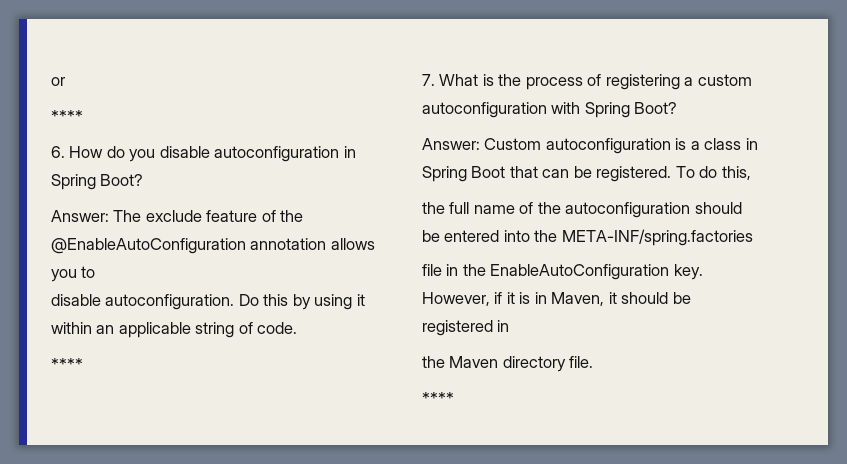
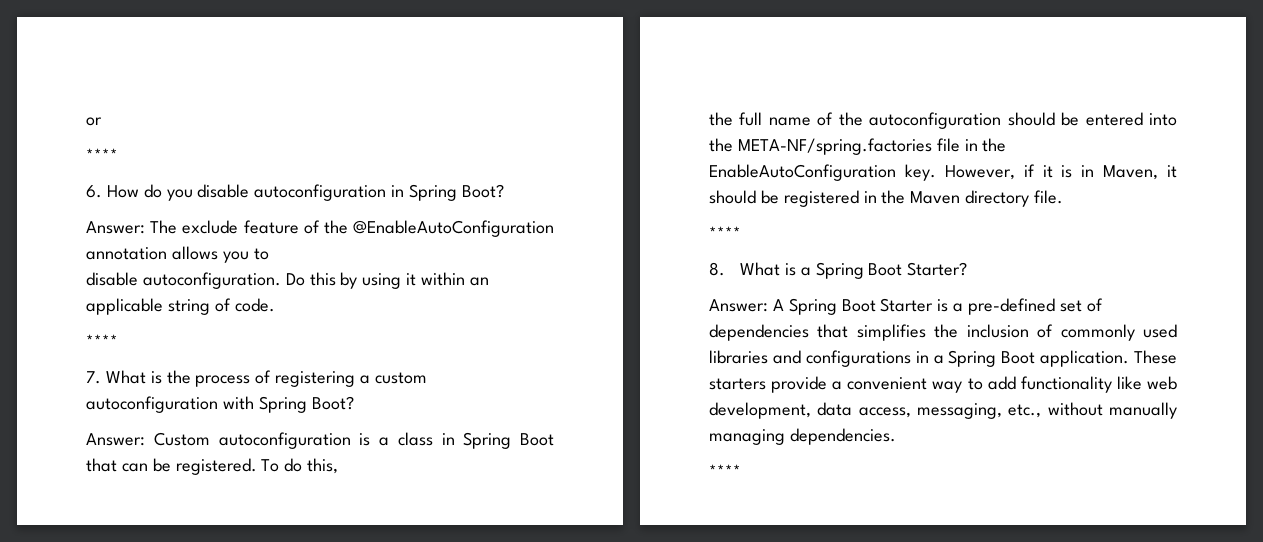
- the full name of the autoconfiguration should be entered into the META-INF/spring.factories
- file in the EnableAutoConfiguration key.
+ the full name of the autoconfiguration should be entered into the META-NF/spring.factories file in the EnableAutoConfiguration key.
- However, if it is in Maven, it should be registered in
- the Maven directory file.
+ However, if it is in Maven, it should be registered in the Maven directory file.
+ 8. What is a Spring Boot Starter?
+ Answer: A Spring Boot Starter is a pre-defined set of dependencies that simplifies the inclusion of commonly used libraries and configurations in a Spring Boot application. These starters provide a convenient way to add functionality like web development, data access, messaging, etc., without manually managing dependencies.
+ ****

